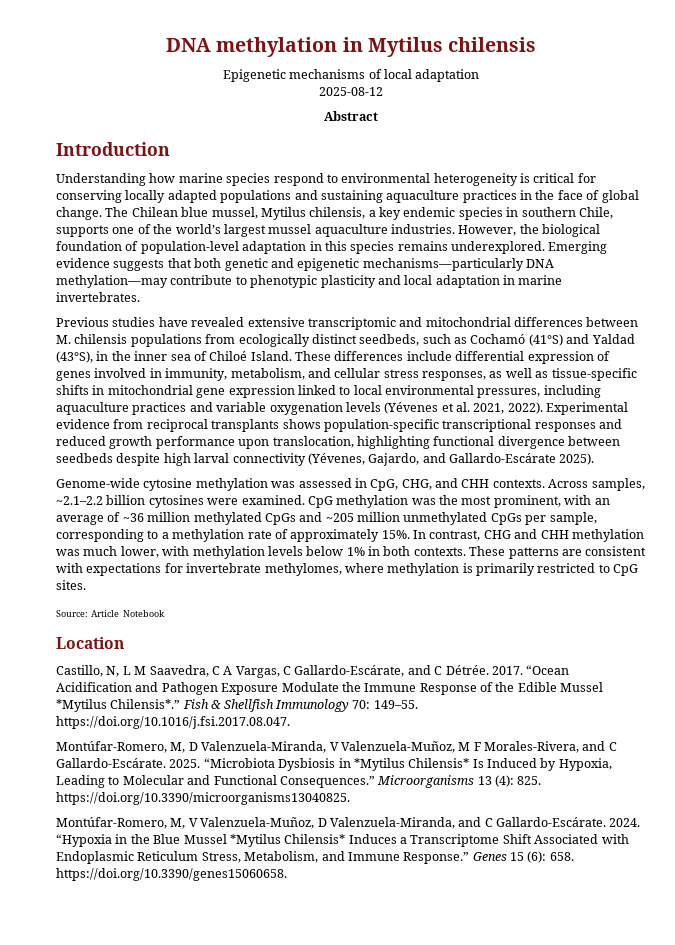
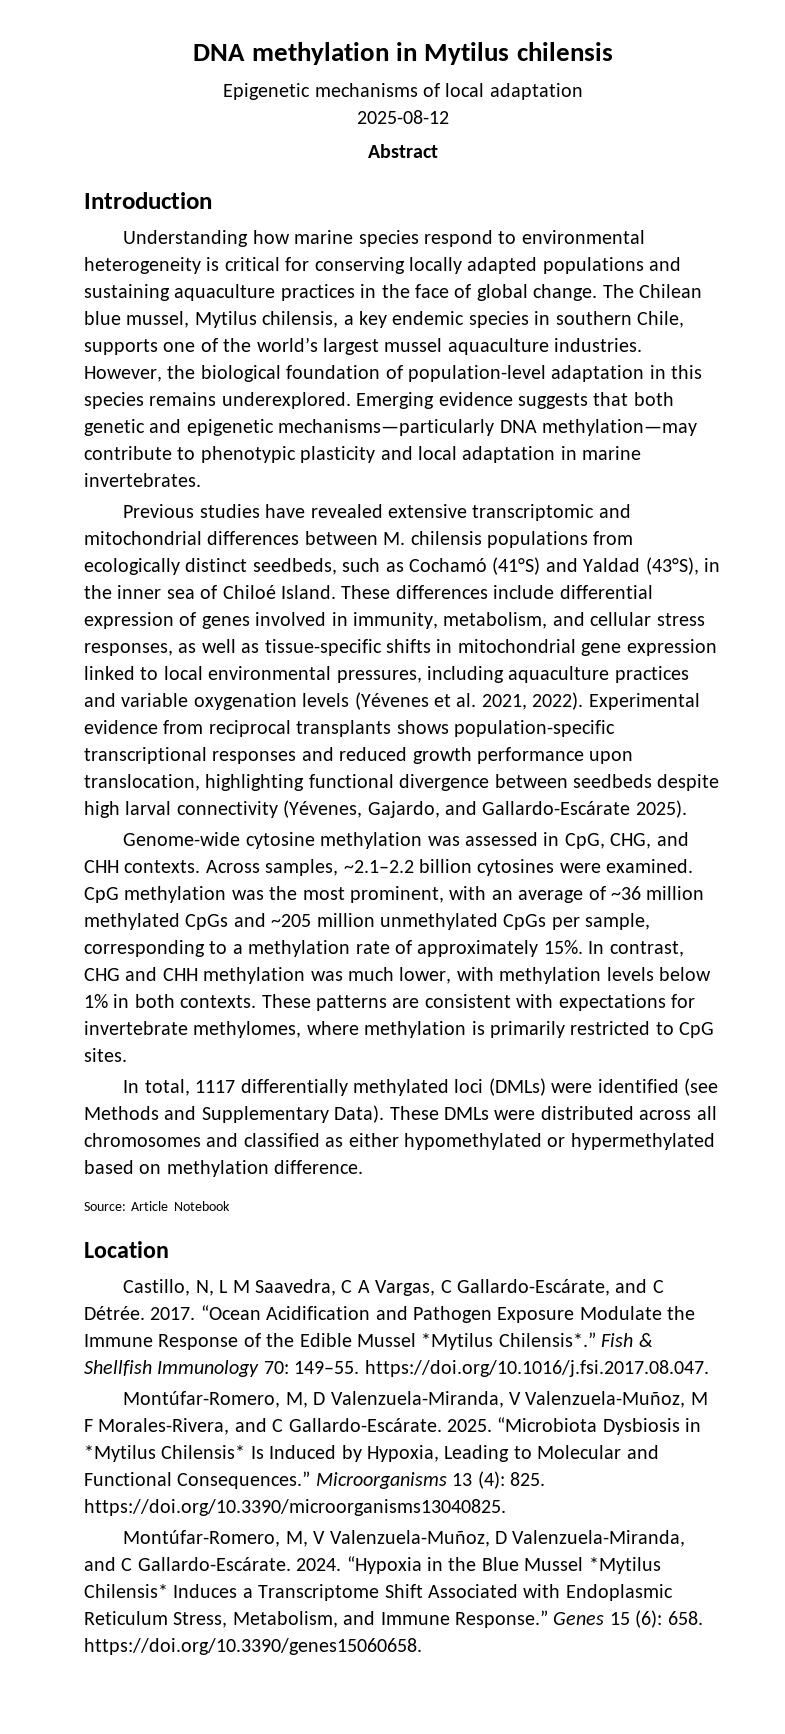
+ In total, 1117 differentially methylated loci (DMLs) were identified (see Methods and Supplementary Data). These DMLs were distributed across all chromosomes and classified as either hypomethylated or hypermethylated based on methylation difference.

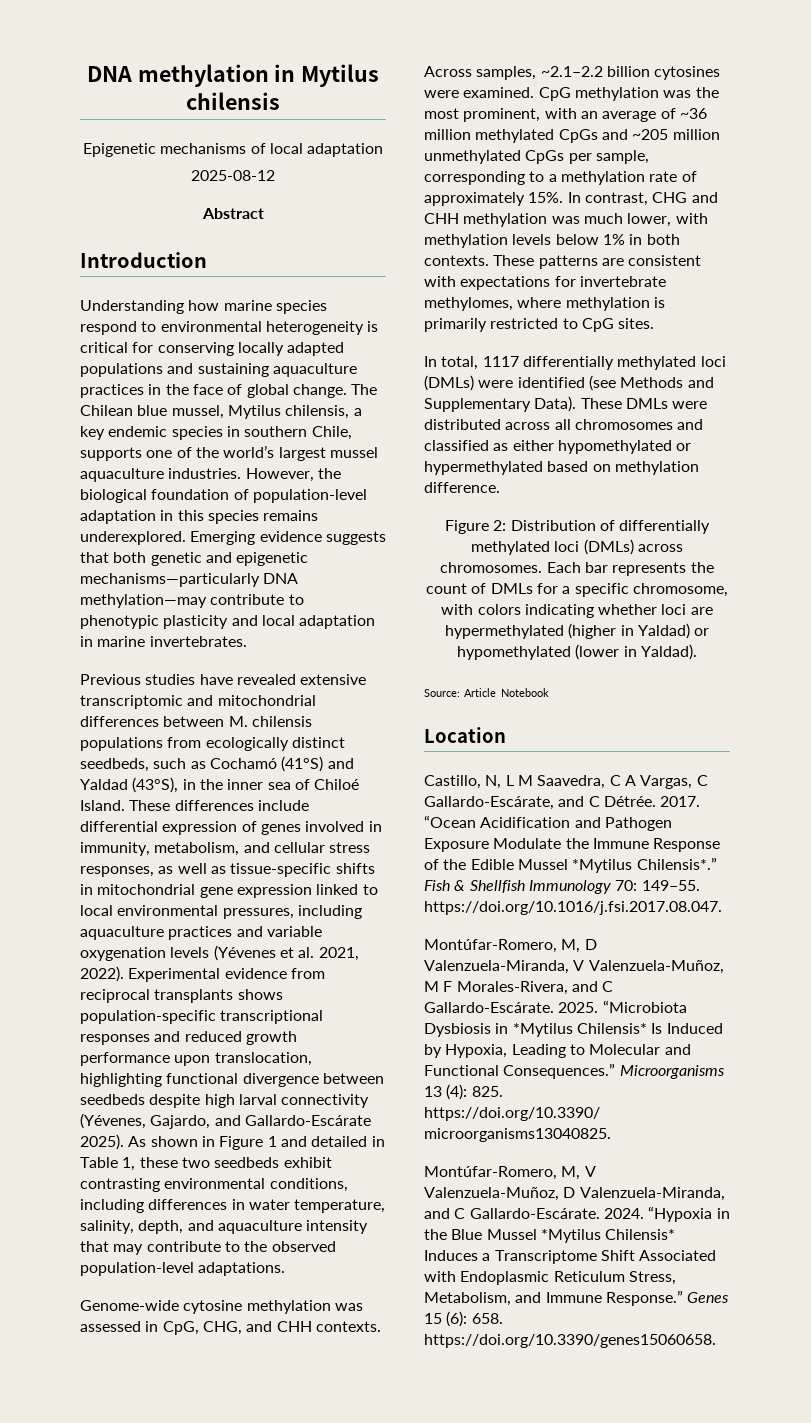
+ As shown in Figure 1 and detailed in Table 1, these two seedbeds exhibit contrasting environmental conditions, including differences in water temperature, salinity, depth, and aquaculture intensity that may contribute to the observed population-level adaptations.
+ Figure 2: Distribution of differentially methylated loci (DMLs) across chromosomes. Each bar represents the count of DMLs for a specific chromosome, with colors indicating whether loci are hypermethylated (higher in Yaldad) or hypomethylated (lower in Yaldad).

